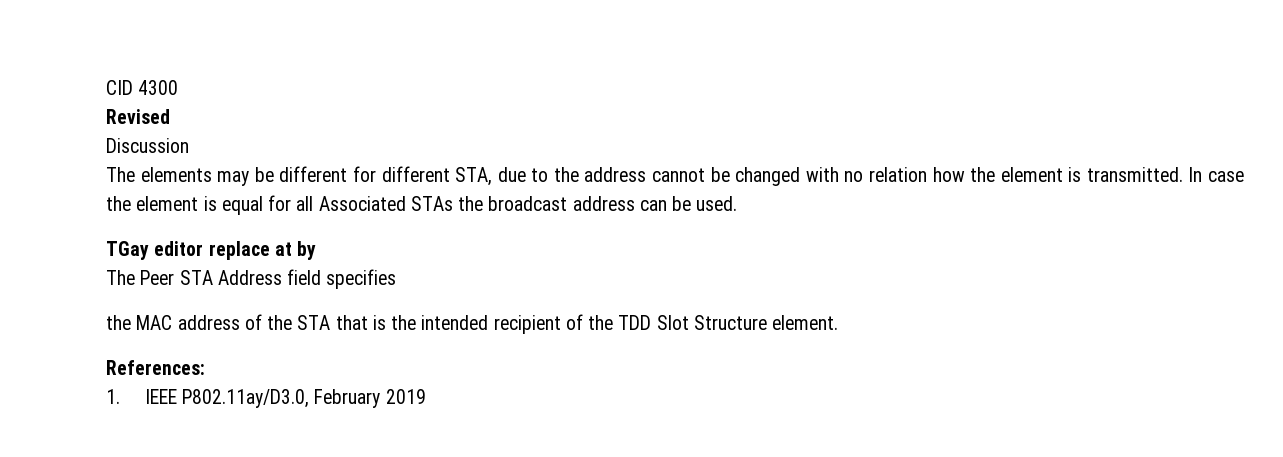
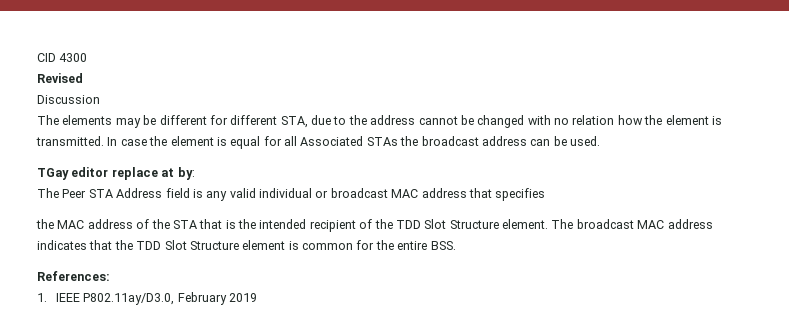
- TGay editor replace at by
+ TGay editor replace at by:
- The Peer STA Address field specifies
+ The Peer STA Address field is any valid individual or broadcast MAC address that specifies
+ The broadcast MAC address indicates that the TDD Slot Structure element is common for the entire BSS.

